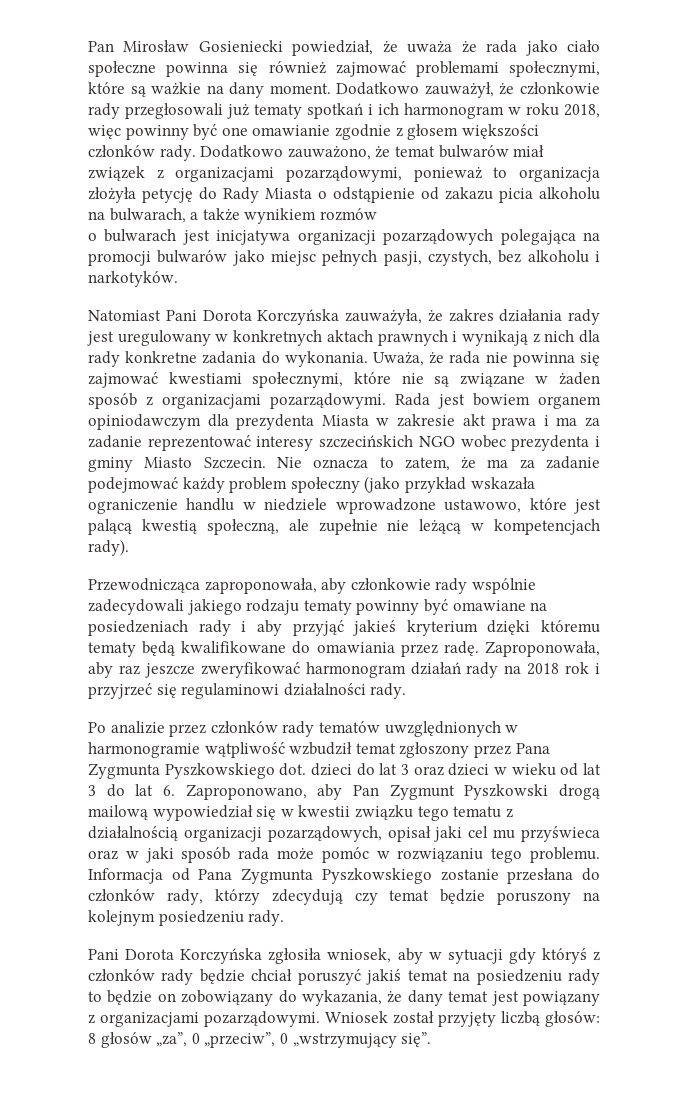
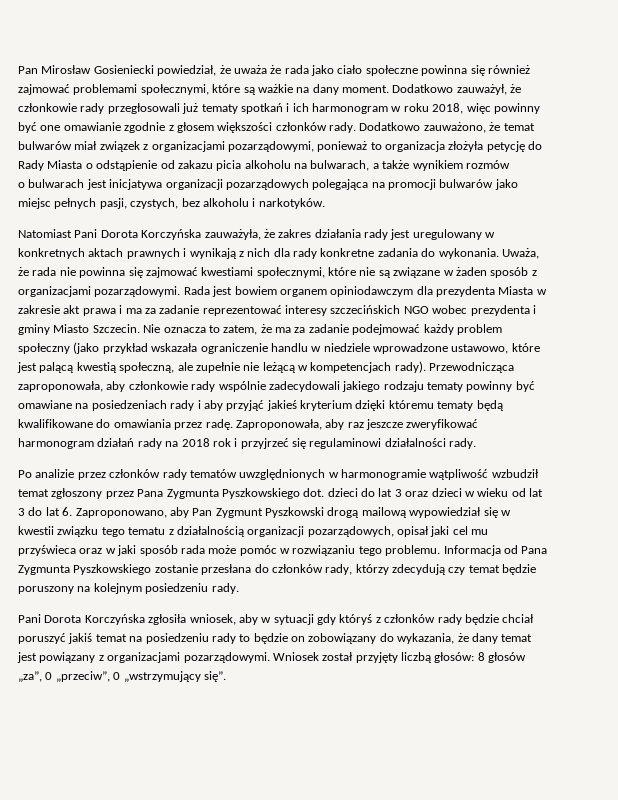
- Nie oznacza to zatem, że ma za zadanie podejmować każdy problem społeczny (jako przykład wskazała ograniczenie handlu w niedziele wprowadzone ustawowo, które jest palącą kwestią społeczną, ale zupełnie nie leżącą w kompetencjach rady).
- Przewodnicząca zaproponowała, aby członkowie rady wspólnie zadecydowali jakiego rodzaju tematy powinny być omawiane na posiedzeniach rady i aby przyjąć jakieś kryterium dzięki któremu tematy będą kwalifikowane do omawiania przez radę.
+ Nie oznacza to zatem, że ma za zadanie podejmować każdy problem społeczny (jako przykład wskazała ograniczenie handlu w niedziele wprowadzone ustawowo, które jest palącą kwestią społeczną, ale zupełnie nie leżącą w kompetencjach rady). Przewodnicząca zaproponowała, aby członkowie rady wspólnie zadecydowali jakiego rodzaju tematy powinny być omawiane na posiedzeniach rady i aby przyjąć jakieś kryterium dzięki któremu tematy będą kwalifikowane do omawiania przez radę.

